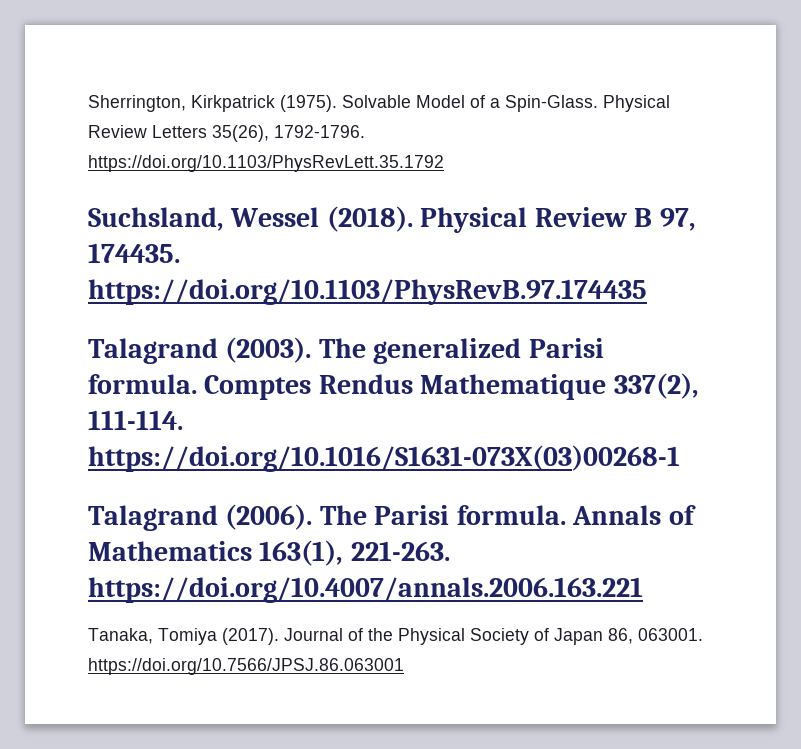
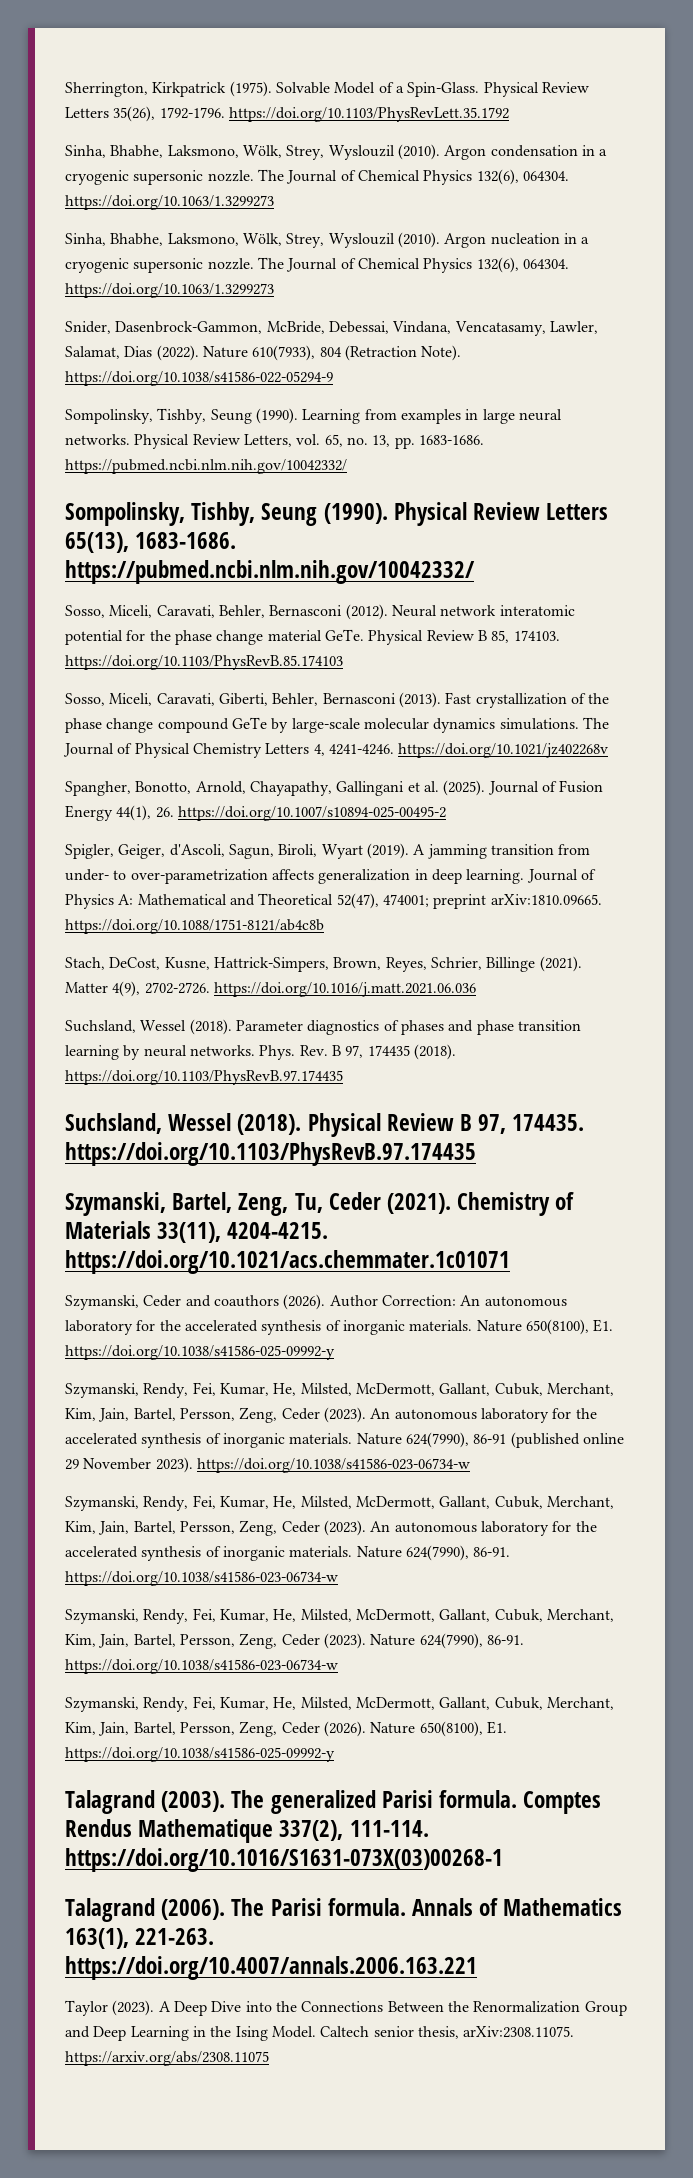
+ Sinha, Bhabhe, Laksmono, Wölk, Strey, Wyslouzil (2010). Argon condensation in a cryogenic supersonic nozzle. The Journal of Chemical Physics 132(6), 064304. https://doi.org/10.1063/1.3299273
+ Sinha, Bhabhe, Laksmono, Wölk, Strey, Wyslouzil (2010). Argon nucleation in a cryogenic supersonic nozzle. The Journal of Chemical Physics 132(6), 064304. https://doi.org/10.1063/1.3299273
+ Snider, Dasenbrock-Gammon, McBride, Debessai, Vindana, Vencatasamy, Lawler, Salamat, Dias (2022). Nature 610(7933), 804 (Retraction Note). https://doi.org/10.1038/s41586-022-05294-9
+ Sompolinsky, Tishby, Seung (1990). Learning from examples in large neural networks. Physical Review Letters, vol. 65, no. 13, pp. 1683-1686. https://pubmed.ncbi.nlm.nih.gov/10042332/
+ Sompolinsky, Tishby, Seung (1990). Physical Review Letters 65(13), 1683-1686. https://pubmed.ncbi.nlm.nih.gov/10042332/
+ Sosso, Miceli, Caravati, Behler, Bernasconi (2012). Neural network interatomic potential for the phase change material GeTe. Physical Review B 85, 174103. https://doi.org/10.1103/PhysRevB.85.174103
+ Sosso, Miceli, Caravati, Giberti, Behler, Bernasconi (2013). Fast crystallization of the phase change compound GeTe by large-scale molecular dynamics simulations. The Journal of Physical Chemistry Letters 4, 4241-4246. https://doi.org/10.1021/jz402268v
+ Spangher, Bonotto, Arnold, Chayapathy, Gallingani et al. (2025). Journal of Fusion Energy 44(1), 26. https://doi.org/10.1007/s10894-025-00495-2
+ Spigler, Geiger, d'Ascoli, Sagun, Biroli, Wyart (2019). A jamming transition from under- to over-parametrization affects generalization in deep learning. Journal of Physics A: Mathematical and Theoretical 52(47), 474001; preprint arXiv:1810.09665. https://doi.org/10.1088/1751-8121/ab4c8b
+ Stach, DeCost, Kusne, Hattrick-Simpers, Brown, Reyes, Schrier, Billinge (2021). Matter 4(9), 2702-2726. https://doi.org/10.1016/j.matt.2021.06.036
+ Suchsland, Wessel (2018). Parameter diagnostics of phases and phase transition learning by neural networks. Phys. Rev. B 97, 174435 (2018). https://doi.org/10.1103/PhysRevB.97.174435
+ Szymanski, Bartel, Zeng, Tu, Ceder (2021). Chemistry of Materials 33(11), 4204-4215. https://doi.org/10.1021/acs.chemmater.1c01071
+ Szymanski, Ceder and coauthors (2026). Author Correction: An autonomous laboratory for the accelerated synthesis of inorganic materials. Nature 650(8100), E1. https://doi.org/10.1038/s41586-025-09992-y
+ Szymanski, Rendy, Fei, Kumar, He, Milsted, McDermott, Gallant, Cubuk, Merchant, Kim, Jain, Bartel, Persson, Zeng, Ceder (2023). An autonomous laboratory for the accelerated synthesis of inorganic materials. Nature 624(7990), 86-91 (published online 29 November 2023). https://doi.org/10.1038/s41586-023-06734-w
+ Szymanski, Rendy, Fei, Kumar, He, Milsted, McDermott, Gallant, Cubuk, Merchant, Kim, Jain, Bartel, Persson, Zeng, Ceder (2023). An autonomous laboratory for the accelerated synthesis of inorganic materials. Nature 624(7990), 86-91. https://doi.org/10.1038/s41586-023-06734-w
+ Szymanski, Rendy, Fei, Kumar, He, Milsted, McDermott, Gallant, Cubuk, Merchant, Kim, Jain, Bartel, Persson, Zeng, Ceder (2023). Nature 624(7990), 86-91. https://doi.org/10.1038/s41586-023-06734-w
+ Szymanski, Rendy, Fei, Kumar, He, Milsted, McDermott, Gallant, Cubuk, Merchant, Kim, Jain, Bartel, Persson, Zeng, Ceder (2026). Nature 650(8100), E1. https://doi.org/10.1038/s41586-025-09992-y
- Tanaka, Tomiya (2017). Journal of the Physical Society of Japan 86, 063001. https://doi.org/10.7566/JPSJ.86.063001
+ Taylor (2023). A Deep Dive into the Connections Between the Renormalization Group and Deep Learning in the Ising Model. Caltech senior thesis, arXiv:2308.11075. https://arxiv.org/abs/2308.11075

